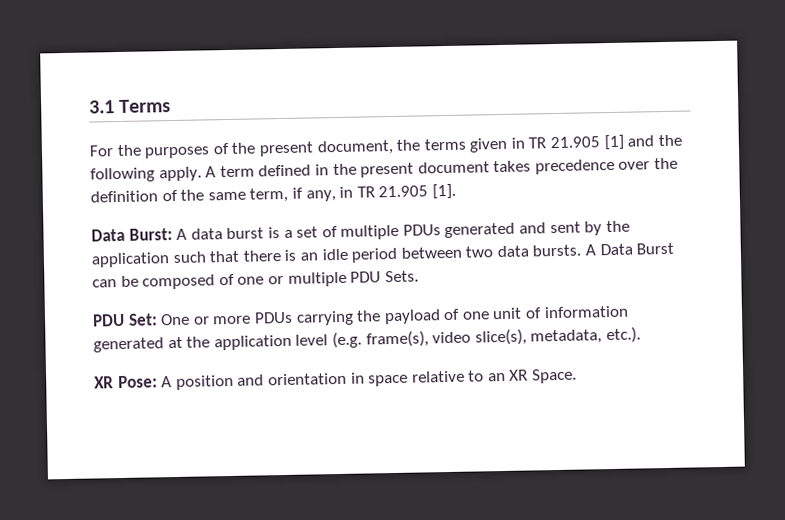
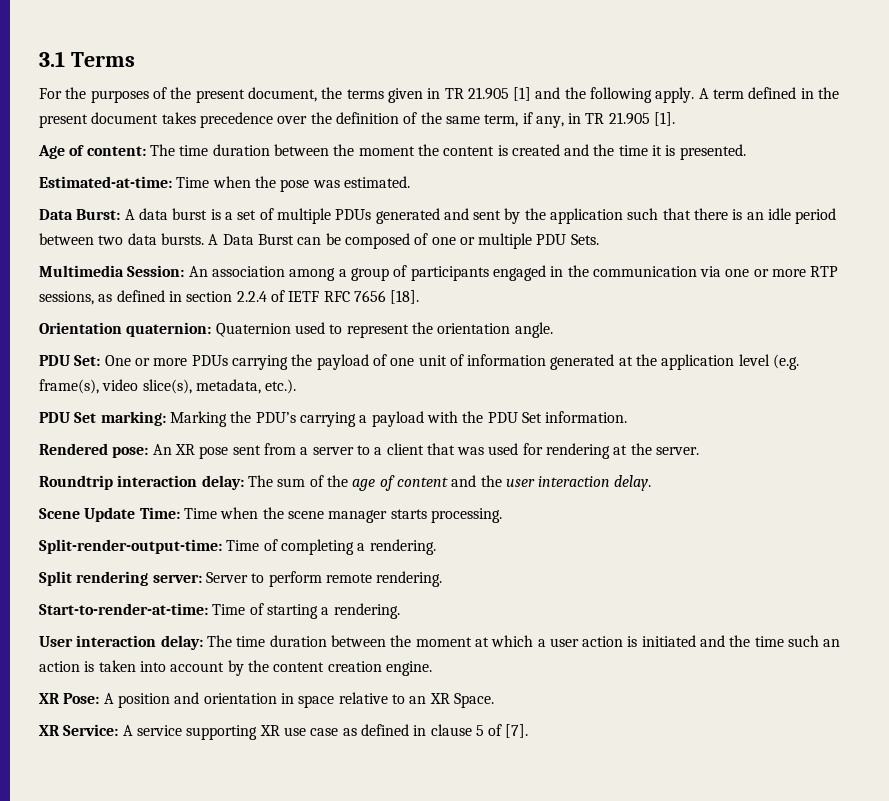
+ Age of content: The time duration between the moment the content is created and the time it is presented.
+ Estimated-at-time: Time when the pose was estimated.
+ Multimedia Session: An association among a group of participants engaged in the communication via one or more RTP sessions, as defined in section 2.2.4 of IETF RFC 7656 [18].
+ Orientation quaternion: Quaternion used to represent the orientation angle.
+ PDU Set marking: Marking the PDU’s carrying a payload with the PDU Set information.
+ Rendered pose: An XR pose sent from a server to a client that was used for rendering at the server.
+ Roundtrip interaction delay: The sum of the age of content and the user interaction delay.
+ Scene Update Time: Time when the scene manager starts processing.
+ Split-render-output-time: Time of completing a rendering.
+ Split rendering server: Server to perform remote rendering.
+ Start-to-render-at-time: Time of starting a rendering.
+ User interaction delay: The time duration between the moment at which a user action is initiated and the time such an action is taken into account by the content creation engine.
+ XR Service: A service supporting XR use case as defined in clause 5 of [7].

